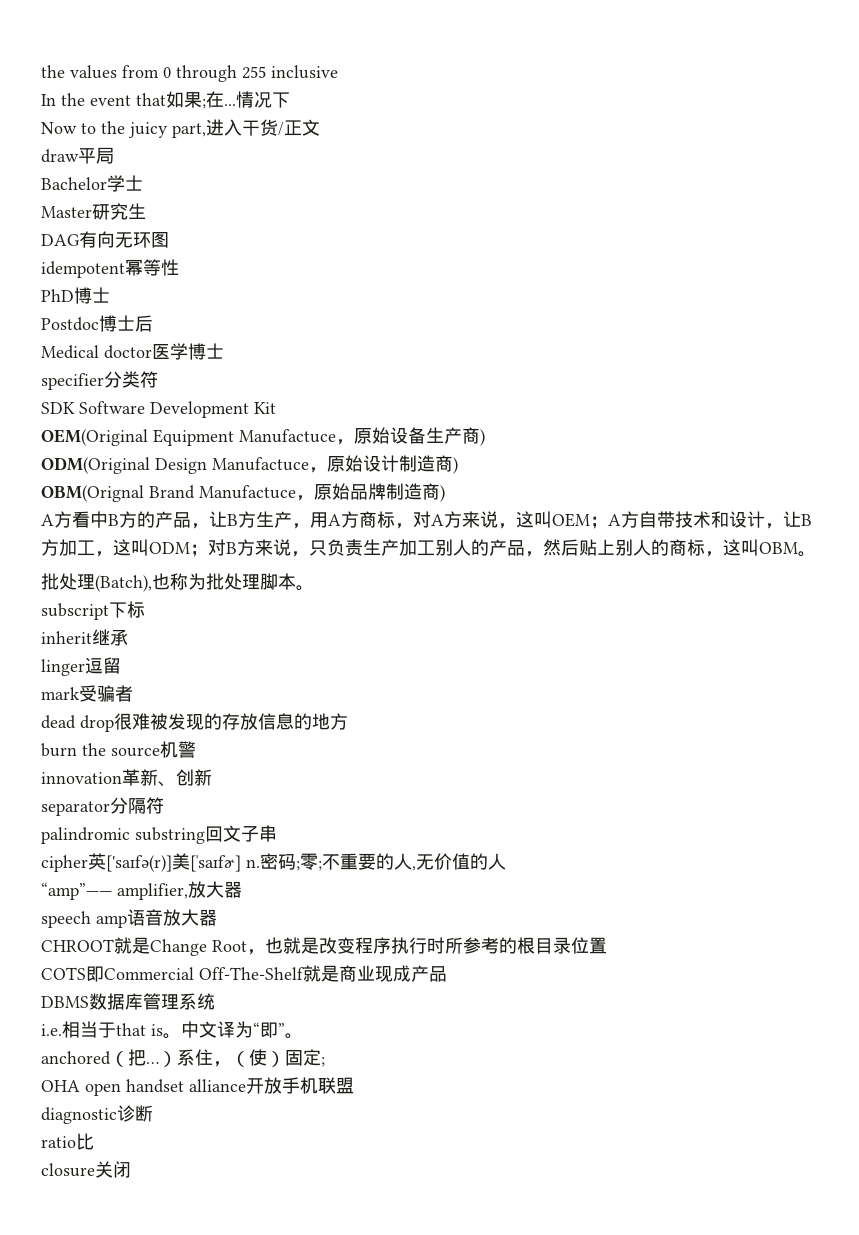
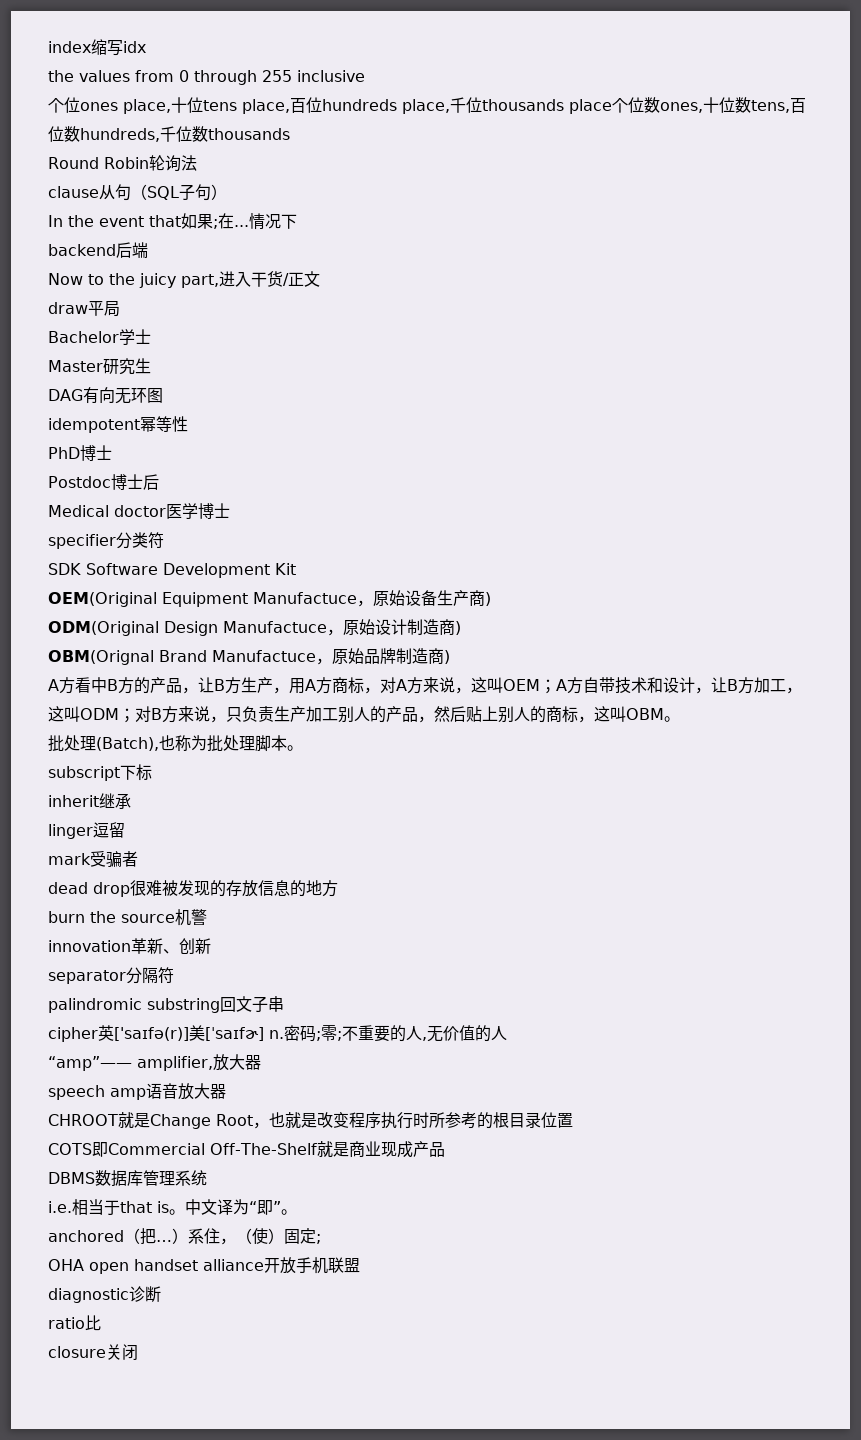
+ index缩写idx
+ 个位ones place,十位tens place,百位hundreds place,千位thousands place个位数ones,十位数tens,百位数hundreds,千位数thousands
+ Round Robin轮询法
+ clause从句（SQL子句）
+ backend后端

